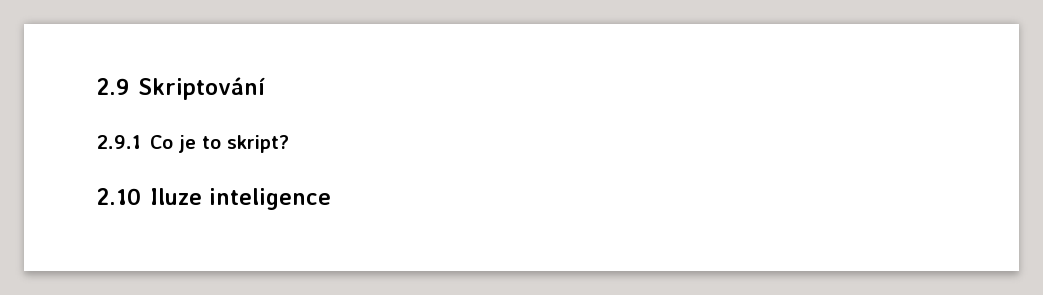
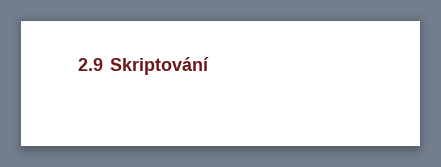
- 2.9.1 Co je to skript?
- 2.10 Iluze inteligence

